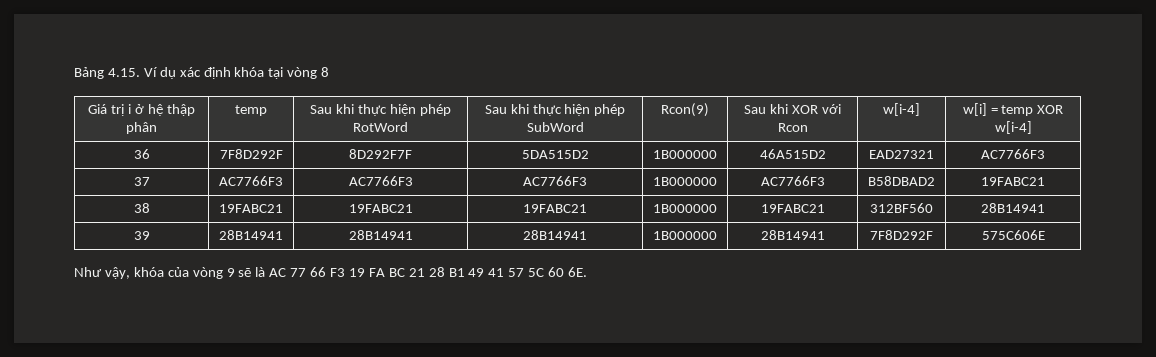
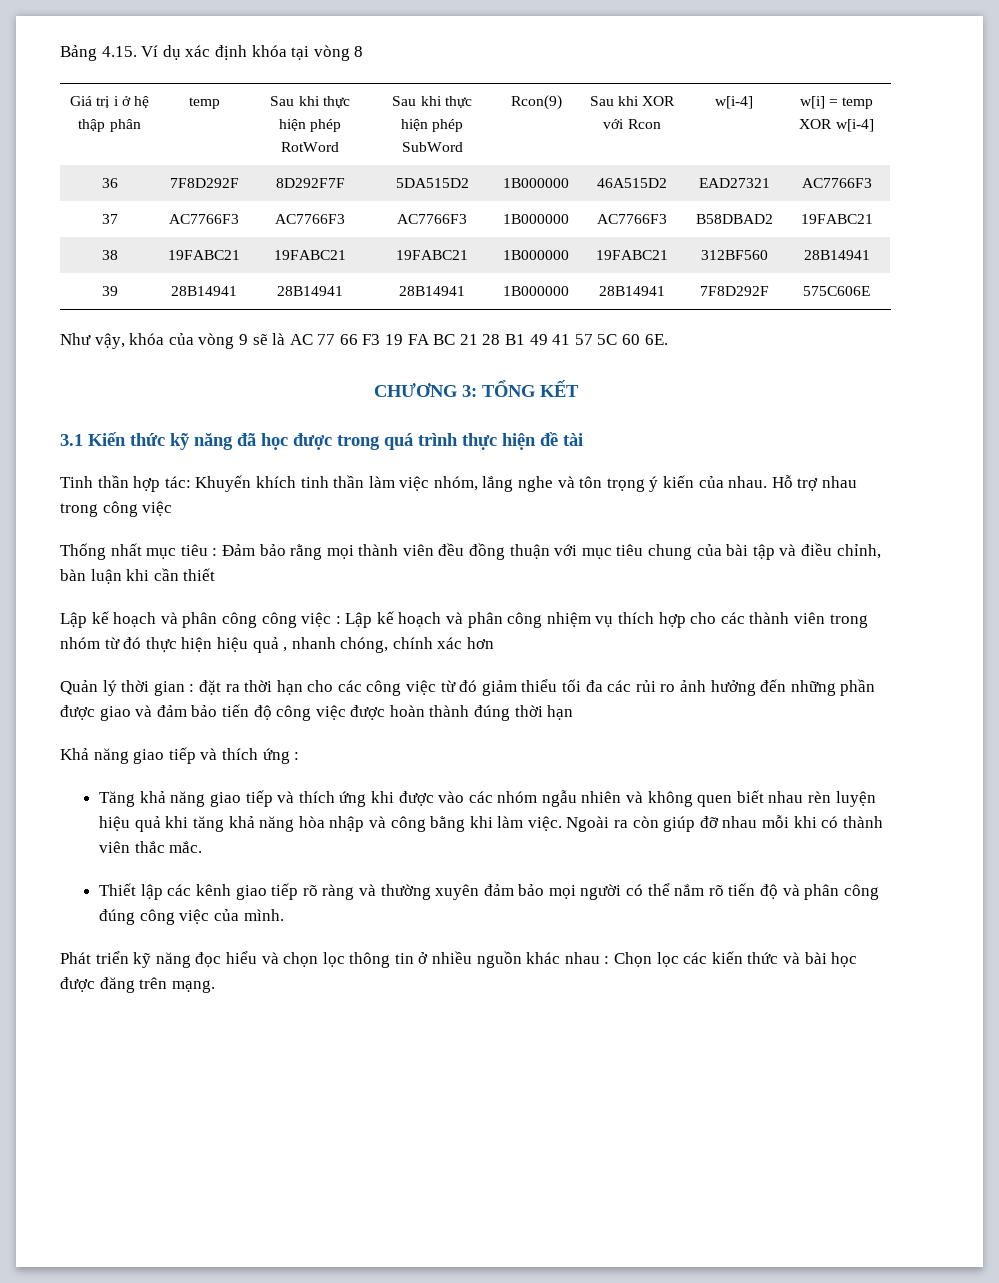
+ CHƯƠNG 3: TỔNG KẾT
+ 3.1 Kiến thức kỹ năng đã học được trong quá trình thực hiện đề tài
+ Tinh thần hợp tác: Khuyến khích tinh thần làm việc nhóm, lắng nghe và tôn trọng ý kiến của nhau. Hỗ trợ nhau trong công việc
+ Thống nhất mục tiêu : Đảm bảo rằng mọi thành viên đều đồng thuận với mục tiêu chung của bài tập và điều chỉnh, bàn luận khi cần thiết
+ Lập kế hoạch và phân công công việc : Lập kế hoạch và phân công nhiệm vụ thích hợp cho các thành viên trong nhóm từ đó thực hiện hiệu quả , nhanh chóng, chính xác hơn
+ Quản lý thời gian : đặt ra thời hạn cho các công việc từ đó giảm thiểu tối đa các rủi ro ảnh hưởng đến những phần được giao và đảm bảo tiến độ công việc được hoàn thành đúng thời hạn
+ Khả năng giao tiếp và thích ứng :
+ Tăng khả năng giao tiếp và thích ứng khi được vào các nhóm ngẫu nhiên và không quen biết nhau rèn luyện hiệu quả khi tăng khả năng hòa nhập và công bằng khi làm việc. Ngoài ra còn giúp đỡ nhau mỗi khi có thành viên thắc mắc.
+ Thiết lập các kênh giao tiếp rõ ràng và thường xuyên đảm bảo mọi người có thể nắm rõ tiến độ và phân công đúng công việc của mình.
+ Phát triển kỹ năng đọc hiểu và chọn lọc thông tin ở nhiều nguồn khác nhau : Chọn lọc các kiến thức và bài học được đăng trên mạng.

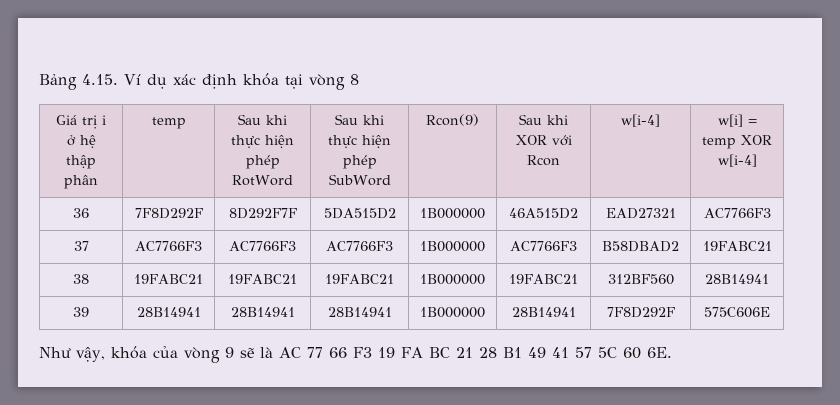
- CHƯƠNG 3: TỔNG KẾT
- 3.1 Kiến thức kỹ năng đã học được trong quá trình thực hiện đề tài
- Tinh thần hợp tác: Khuyến khích tinh thần làm việc nhóm, lắng nghe và tôn trọng ý kiến của nhau. Hỗ trợ nhau trong công việc
- Thống nhất mục tiêu : Đảm bảo rằng mọi thành viên đều đồng thuận với mục tiêu chung của bài tập và điều chỉnh, bàn luận khi cần thiết
- Lập kế hoạch và phân công công việc : Lập kế hoạch và phân công nhiệm vụ thích hợp cho các thành viên trong nhóm từ đó thực hiện hiệu quả , nhanh chóng, chính xác hơn
- Quản lý thời gian : đặt ra thời hạn cho các công việc từ đó giảm thiểu tối đa các rủi ro ảnh hưởng đến những phần được giao và đảm bảo tiến độ công việc được hoàn thành đúng thời hạn
- Khả năng giao tiếp và thích ứng :
- Tăng khả năng giao tiếp và thích ứng khi được vào các nhóm ngẫu nhiên và không quen biết nhau rèn luyện hiệu quả khi tăng khả năng hòa nhập và công bằng khi làm việc. Ngoài ra còn giúp đỡ nhau mỗi khi có thành viên thắc mắc.
- Thiết lập các kênh giao tiếp rõ ràng và thường xuyên đảm bảo mọi người có thể nắm rõ tiến độ và phân công đúng công việc của mình.
- Phát triển kỹ năng đọc hiểu và chọn lọc thông tin ở nhiều nguồn khác nhau : Chọn lọc các kiến thức và bài học được đăng trên mạng.

